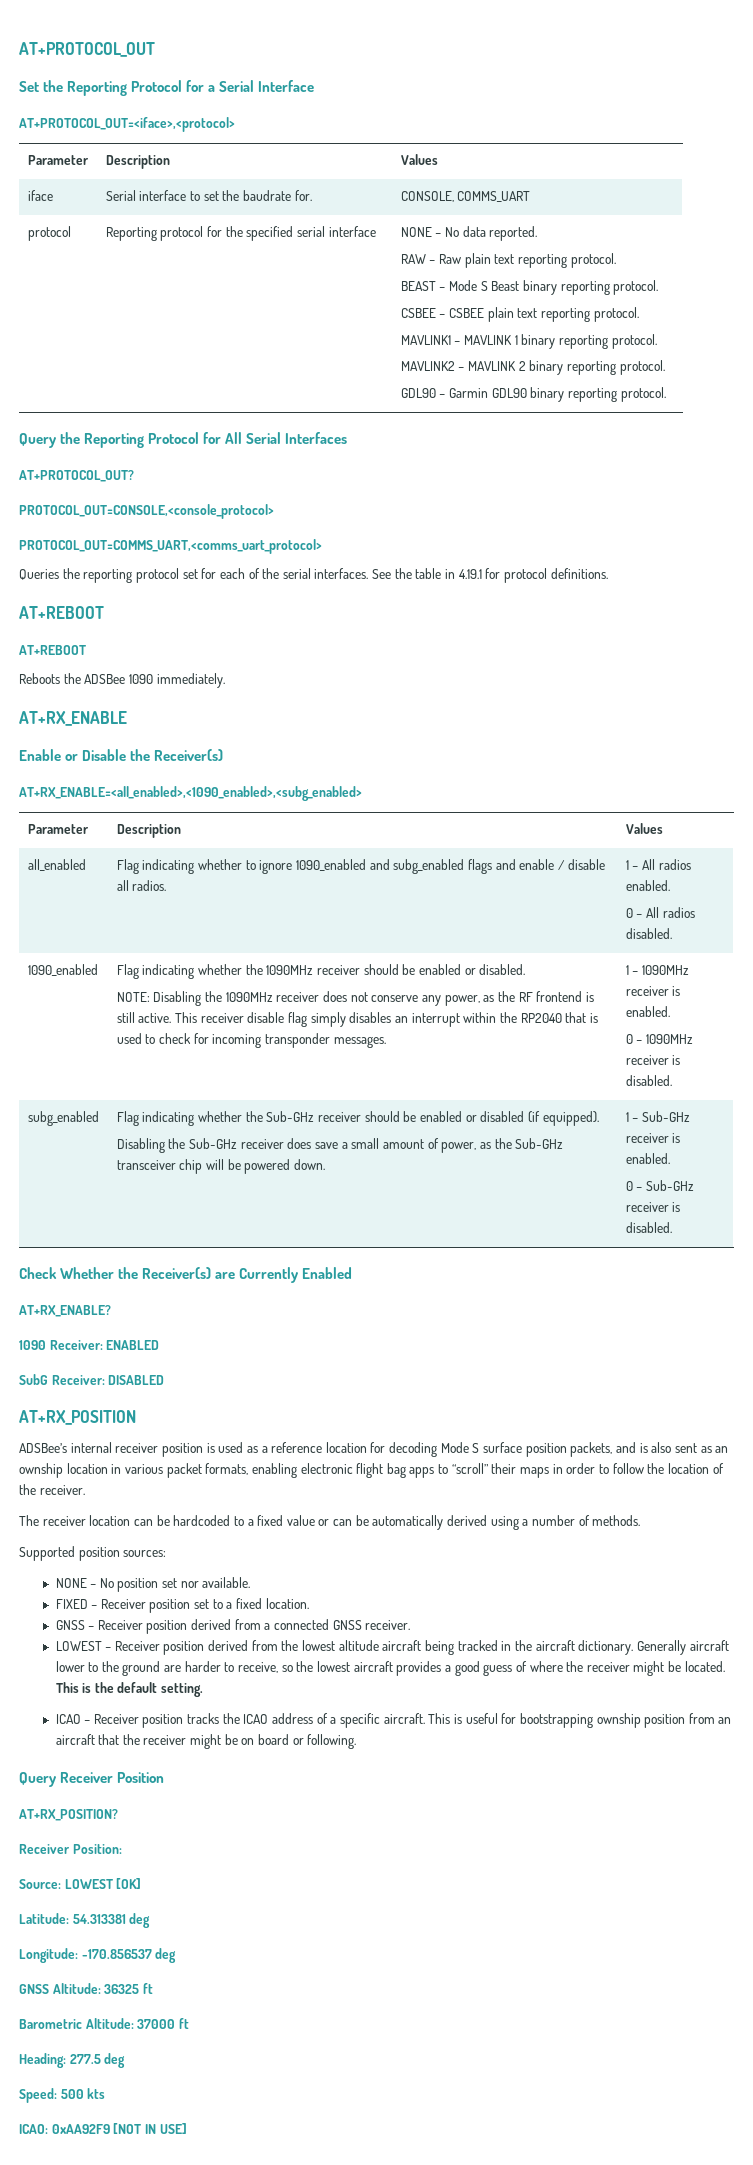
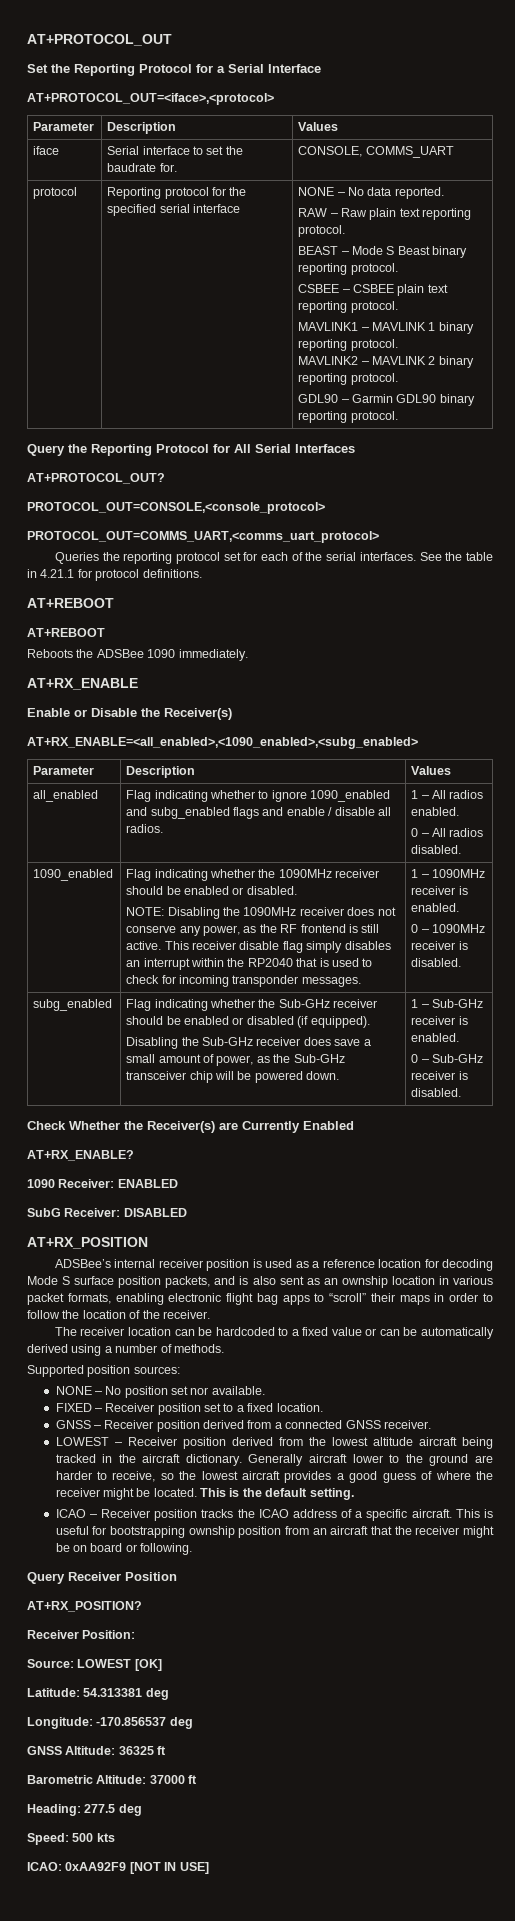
- See the table in 4.19.1 for protocol definitions.
+ See the table in 4.21.1 for protocol definitions.

